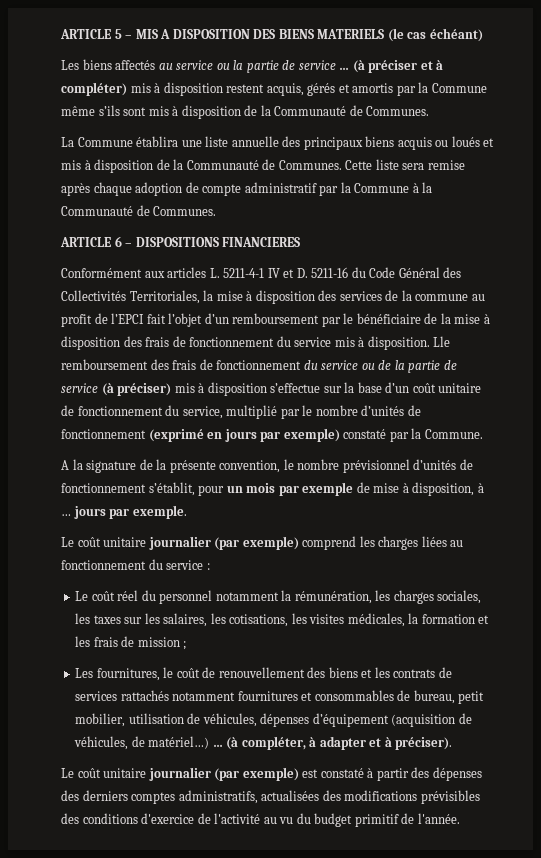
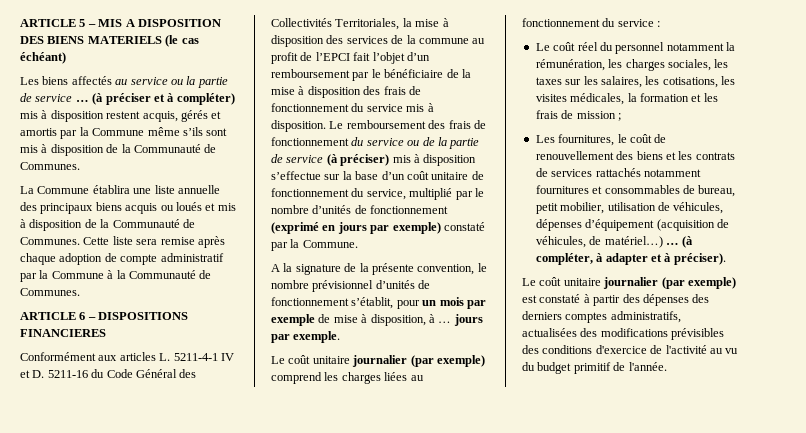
- Lle remboursement des frais de fonctionnement du service ou de la partie de service (à préciser) mis à disposition s’effectue sur la base d’un coût unitaire de fonctionnement du service, multiplié par le nombre d’unités de fonctionnement (exprimé en jours par exemple) constaté par la Commune.
+ Le remboursement des frais de fonctionnement du service ou de la partie de service (à préciser) mis à disposition s’effectue sur la base d’un coût unitaire de fonctionnement du service, multiplié par le nombre d’unités de fonctionnement (exprimé en jours par exemple) constaté par la Commune.

